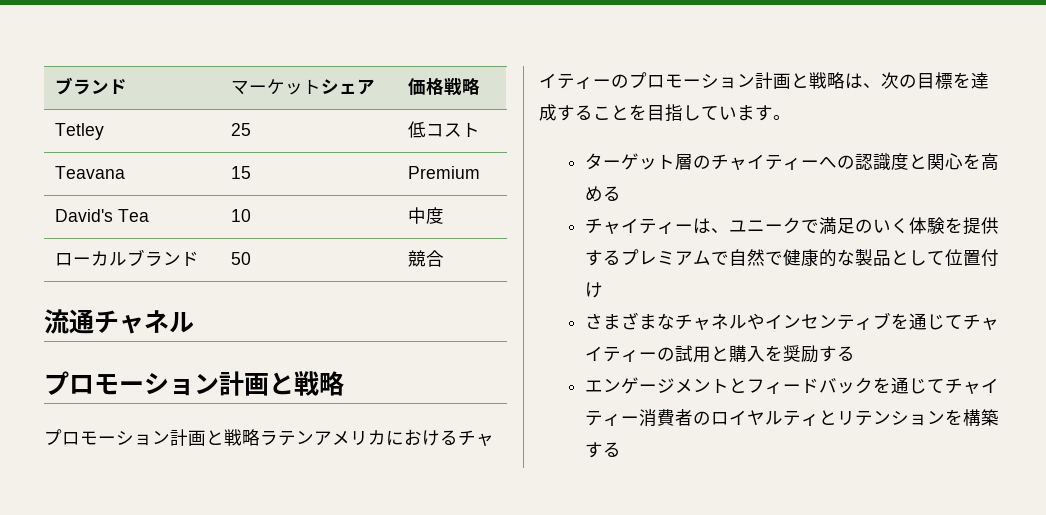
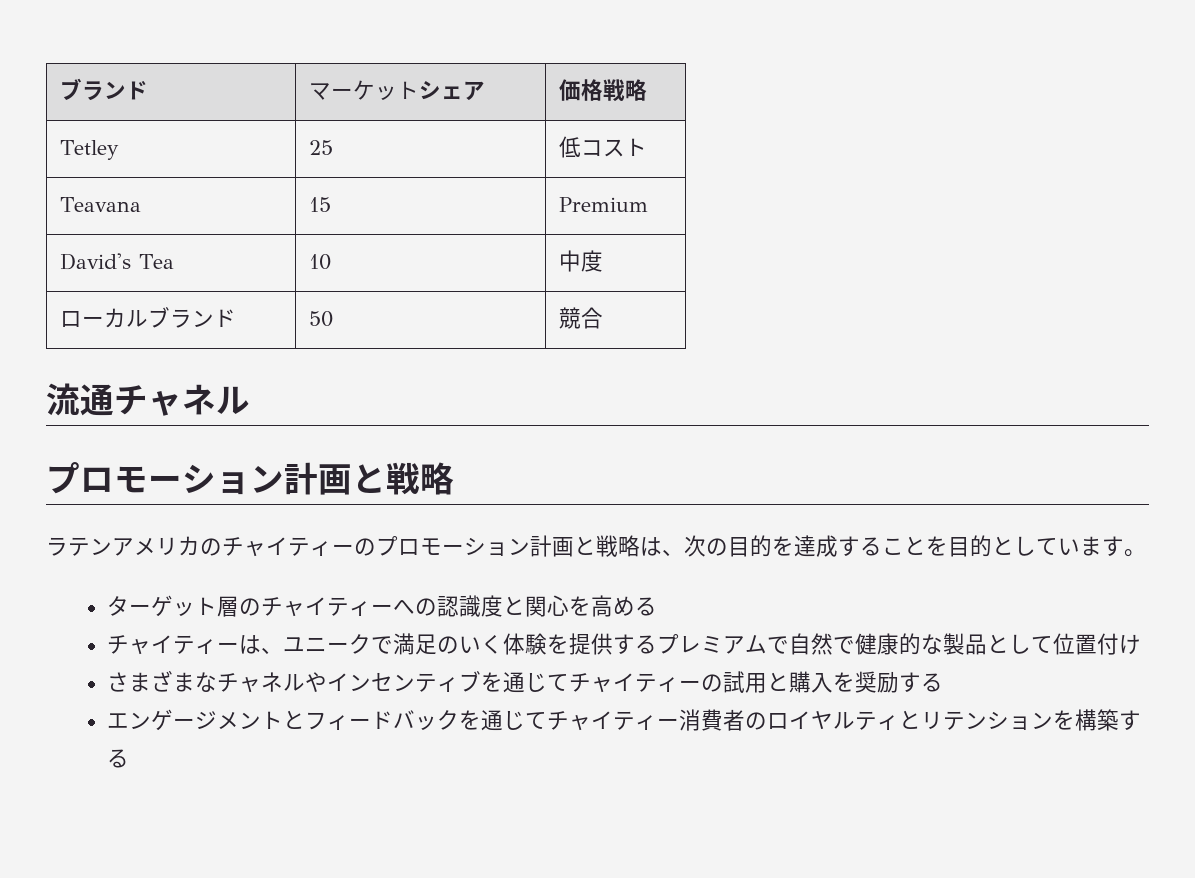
- プロモーション計画と戦略ラテンアメリカにおけるチャイティーのプロモーション計画と戦略は、次の目標を達成することを目指しています。
+ ラテンアメリカのチャイティーのプロモーション計画と戦略は、次の目的を達成することを目的としています。

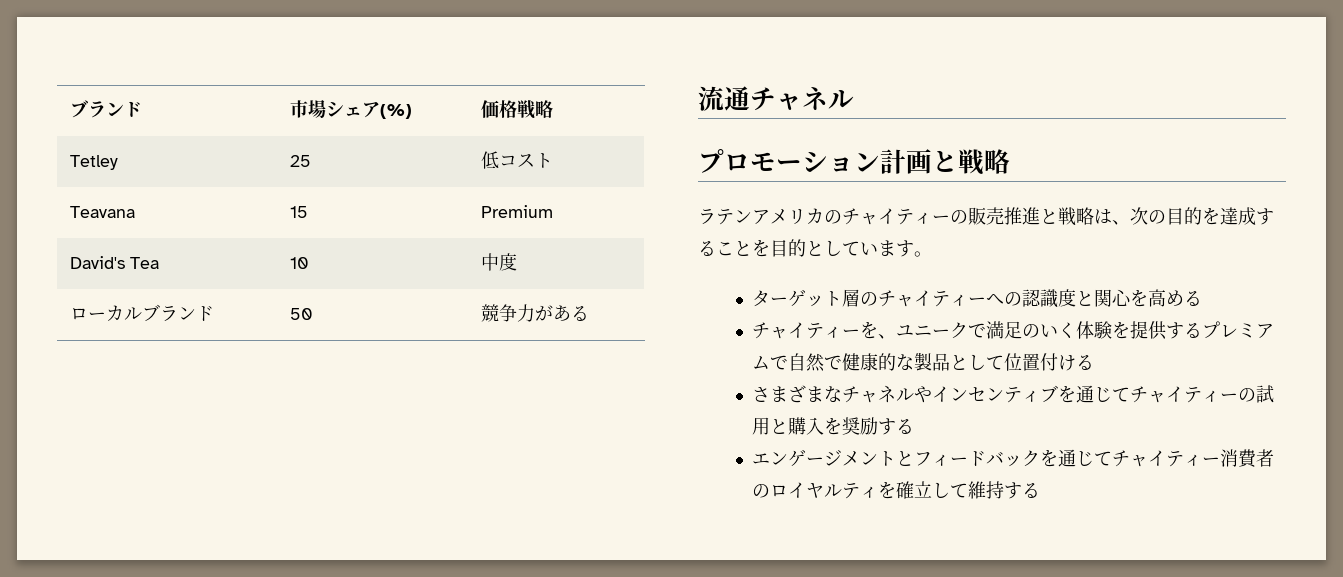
- ブランド | マーケットシェア | 価格戦略
+ ブランド | 市場シェア(%) | 価格戦略
- ローカルブランド | 50 | 競合
+ ローカルブランド | 50 | 競争力がある
- ラテンアメリカのチャイティーのプロモーション計画と戦略は、次の目的を達成することを目的としています。
+ ラテンアメリカのチャイティーの販売推進と戦略は、次の目的を達成することを目的としています。
- チャイティーは、ユニークで満足のいく体験を提供するプレミアムで自然で健康的な製品として位置付け
+ チャイティーを、ユニークで満足のいく体験を提供するプレミアムで自然で健康的な製品として位置付ける
- エンゲージメントとフィードバックを通じてチャイティー消費者のロイヤルティとリテンションを構築する
+ エンゲージメントとフィードバックを通じてチャイティー消費者のロイヤルティを確立して維持する

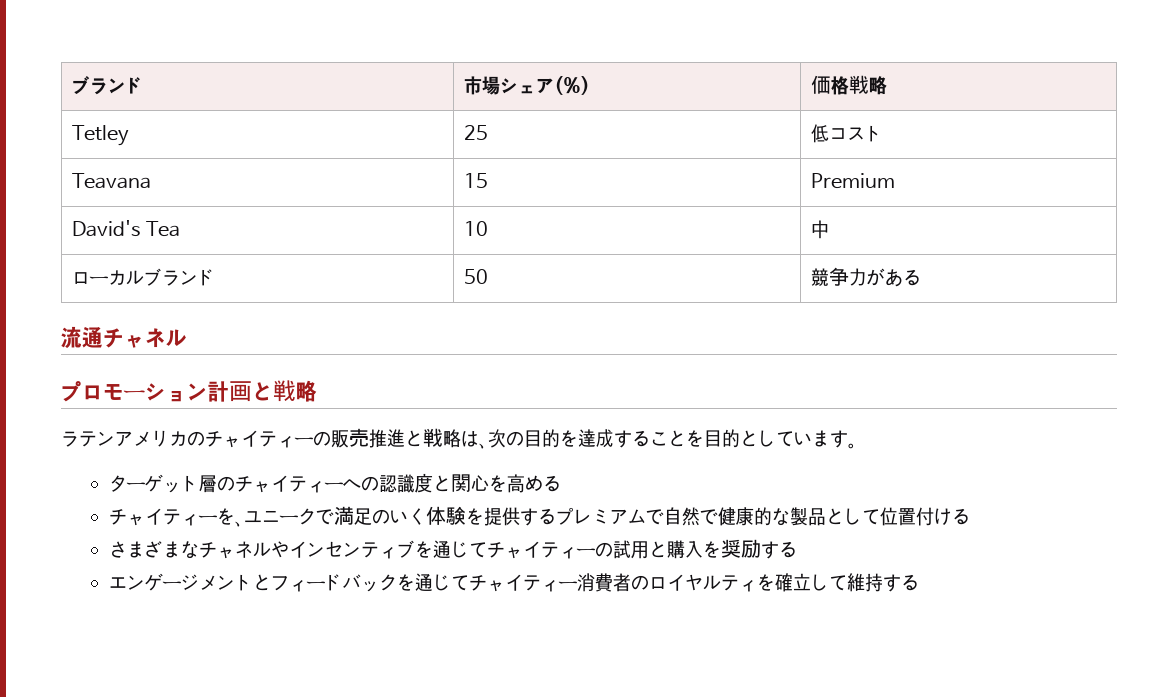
- David's Tea | 10 | 中度
+ David's Tea | 10 | 中

